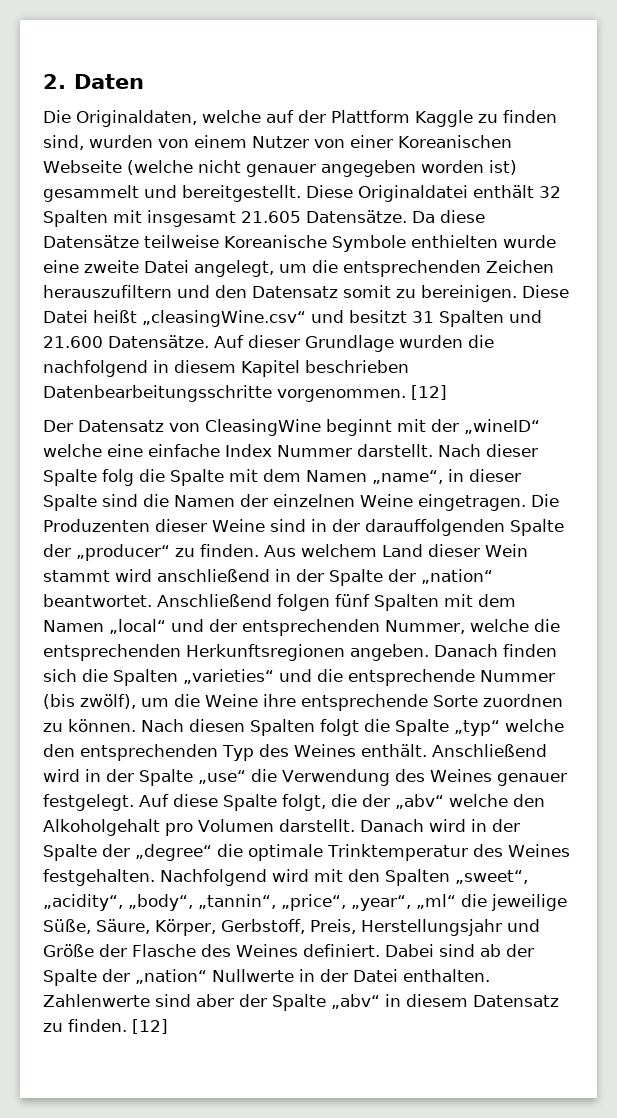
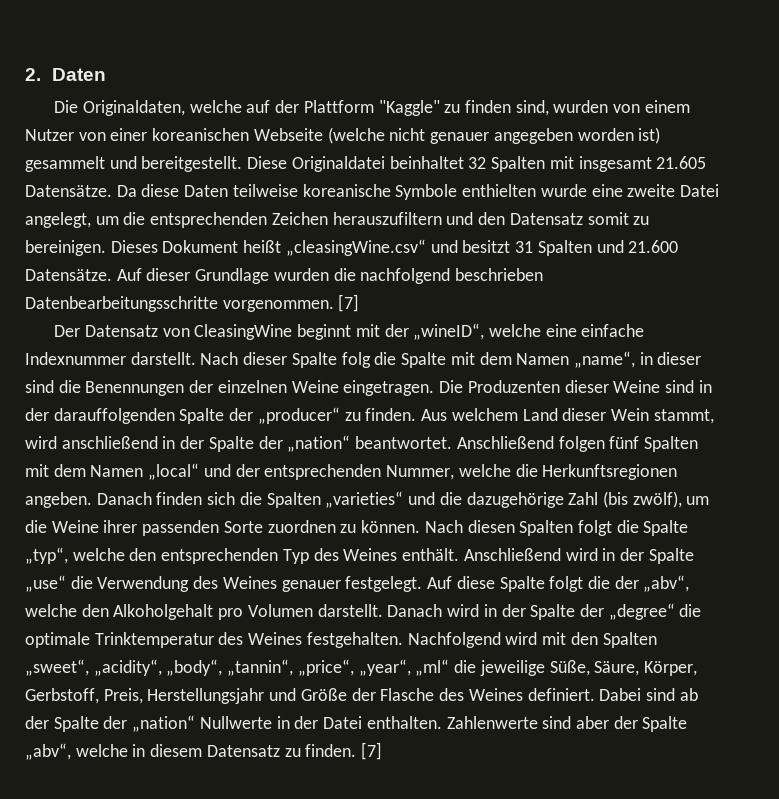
- Die Originaldaten, welche auf der Plattform Kaggle zu finden sind, wurden von einem Nutzer von einer Koreanischen Webseite (welche nicht genauer angegeben worden ist) gesammelt und bereitgestellt.
+ Die Originaldaten, welche auf der Plattform "Kaggle" zu finden sind, wurden von einem Nutzer von einer koreanischen Webseite (welche nicht genauer angegeben worden ist) gesammelt und bereitgestellt.
- Diese Originaldatei enthält 32 Spalten mit insgesamt 21.605 Datensätze.
+ Diese Originaldatei beinhaltet 32 Spalten mit insgesamt 21.605 Datensätze.
- Da diese Datensätze teilweise Koreanische Symbole enthielten wurde eine zweite Datei angelegt, um die entsprechenden Zeichen herauszufiltern und den Datensatz somit zu bereinigen.
+ Da diese Daten teilweise koreanische Symbole enthielten wurde eine zweite Datei angelegt, um die entsprechenden Zeichen herauszufiltern und den Datensatz somit zu bereinigen.
- Diese Datei heißt „cleasingWine.csv“ und besitzt 31 Spalten und 21.600 Datensätze.
+ Dieses Dokument heißt „cleasingWine.csv“ und besitzt 31 Spalten und 21.600 Datensätze.
- Auf dieser Grundlage wurden die nachfolgend in diesem Kapitel beschrieben Datenbearbeitungsschritte vorgenommen. [12]
+ Auf dieser Grundlage wurden die nachfolgend beschrieben Datenbearbeitungsschritte vorgenommen. [7]
- Der Datensatz von CleasingWine beginnt mit der „wineID“ welche eine einfache Index Nummer darstellt.
+ Der Datensatz von CleasingWine beginnt mit der „wineID“, welche eine einfache Indexnummer darstellt.
- Nach dieser Spalte folg die Spalte mit dem Namen „name“, in dieser Spalte sind die Namen der einzelnen Weine eingetragen.
+ Nach dieser Spalte folg die Spalte mit dem Namen „name“, in dieser sind die Benennungen der einzelnen Weine eingetragen.
- Aus welchem Land dieser Wein stammt wird anschließend in der Spalte der „nation“ beantwortet.
+ Aus welchem Land dieser Wein stammt, wird anschließend in der Spalte der „nation“ beantwortet.
- Anschließend folgen fünf Spalten mit dem Namen „local“ und der entsprechenden Nummer, welche die entsprechenden Herkunftsregionen angeben.
+ Anschließend folgen fünf Spalten mit dem Namen „local“ und der entsprechenden Nummer, welche die Herkunftsregionen angeben.
- Danach finden sich die Spalten „varieties“ und die entsprechende Nummer (bis zwölf), um die Weine ihre entsprechende Sorte zuordnen zu können.
+ Danach finden sich die Spalten „varieties“ und die dazugehörige Zahl (bis zwölf), um die Weine ihrer passenden Sorte zuordnen zu können.
- Nach diesen Spalten folgt die Spalte „typ“ welche den entsprechenden Typ des Weines enthält.
+ Nach diesen Spalten folgt die Spalte „typ“, welche den entsprechenden Typ des Weines enthält.
- Auf diese Spalte folgt, die der „abv“ welche den Alkoholgehalt pro Volumen darstellt.
+ Auf diese Spalte folgt die der „abv“, welche den Alkoholgehalt pro Volumen darstellt.
- Zahlenwerte sind aber der Spalte „abv“ in diesem Datensatz zu finden. [12]
+ Zahlenwerte sind aber der Spalte „abv“, welche in diesem Datensatz zu finden. [7]

